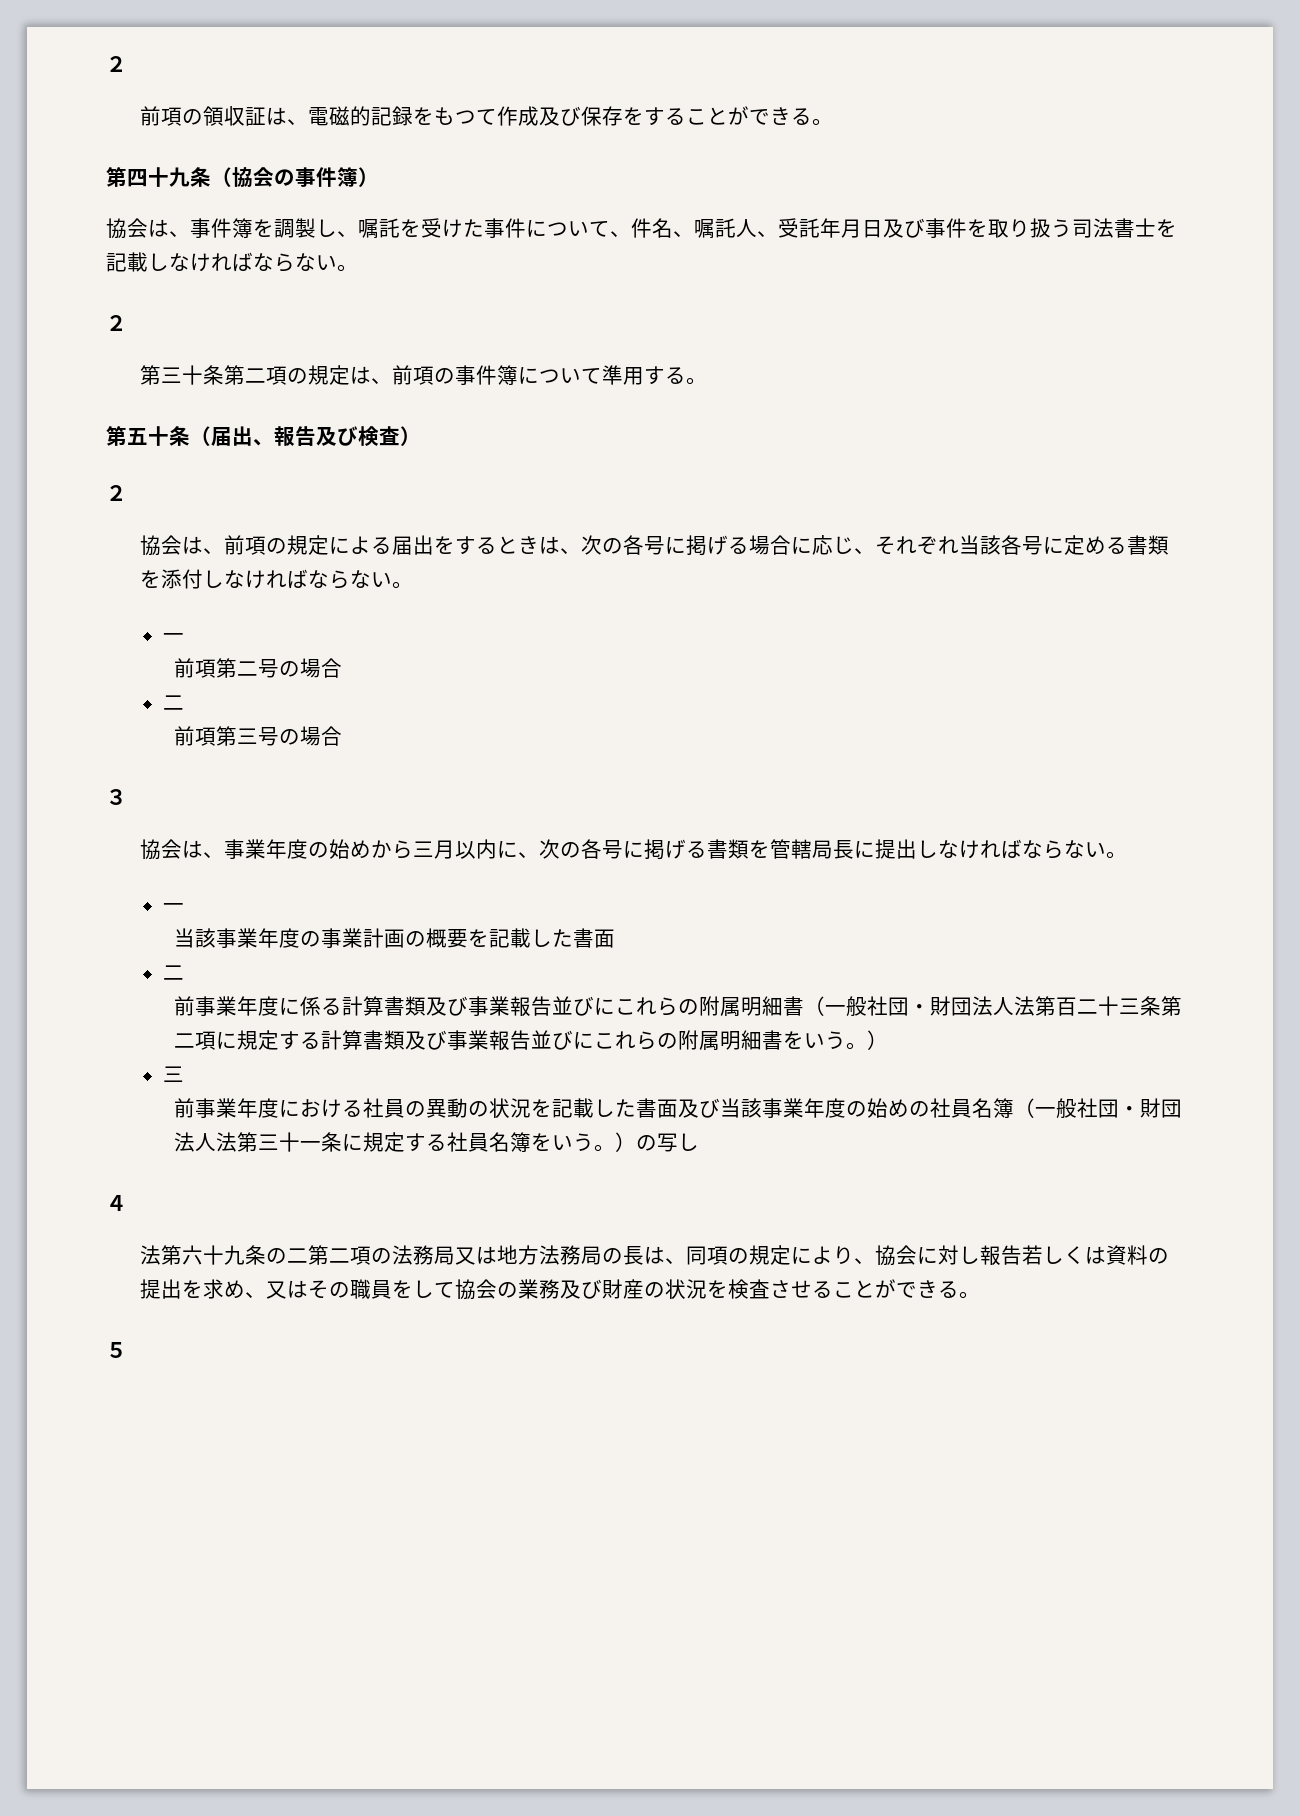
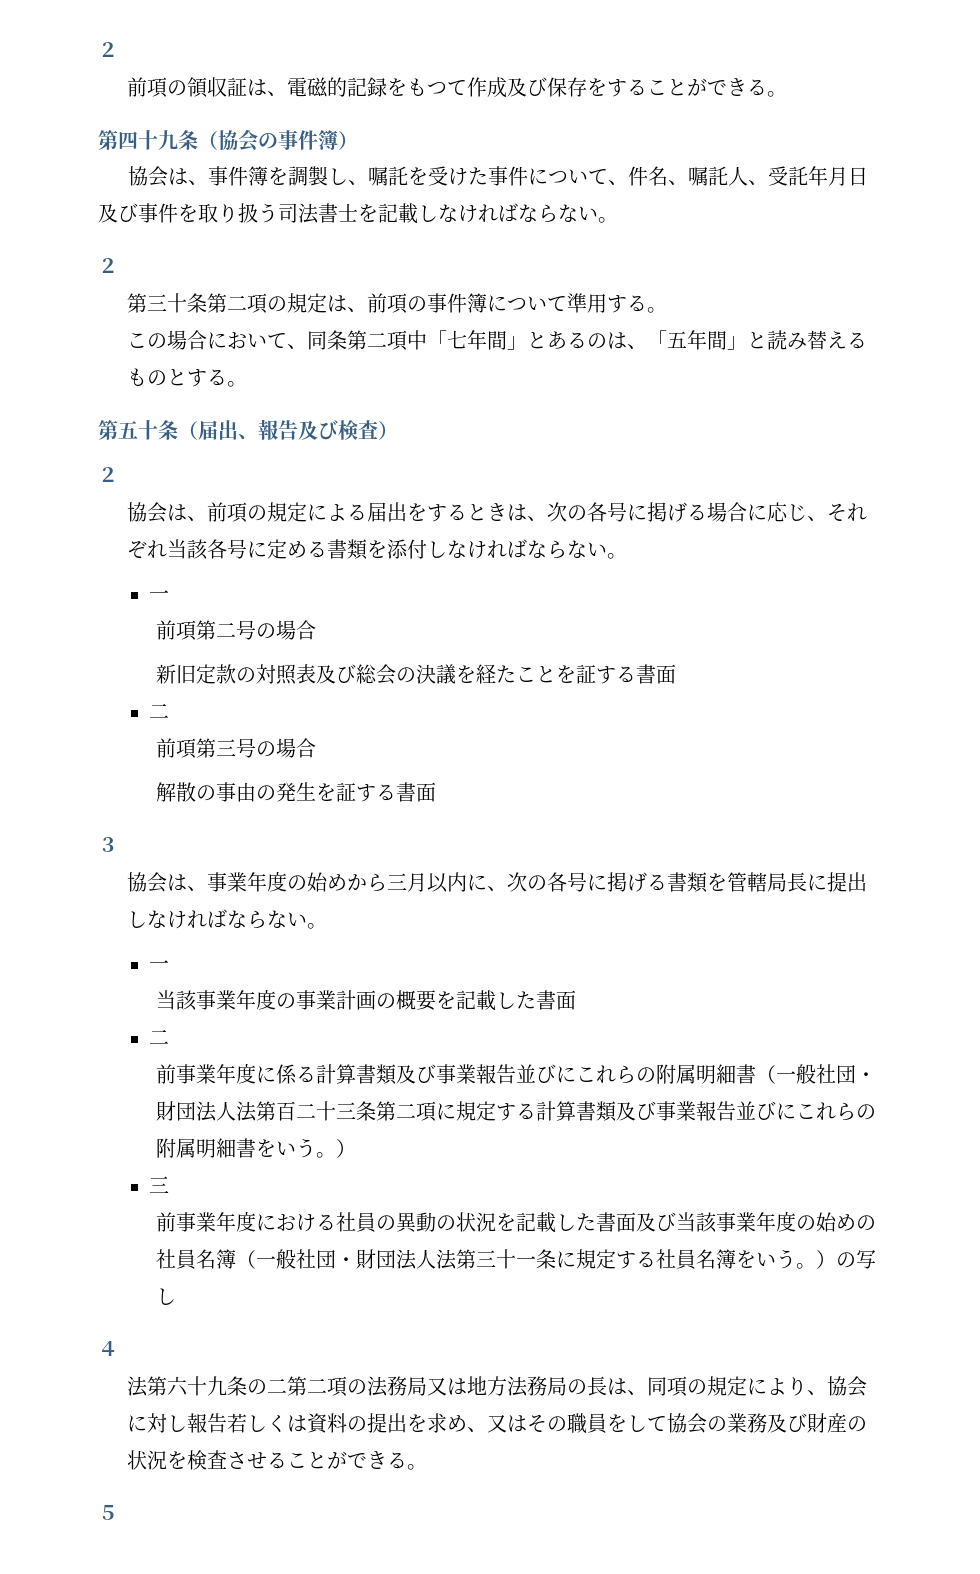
+ この場合において、同条第二項中「七年間」とあるのは、「五年間」と読み替えるものとする。
+ 新旧定款の対照表及び総会の決議を経たことを証する書面
+ 解散の事由の発生を証する書面

